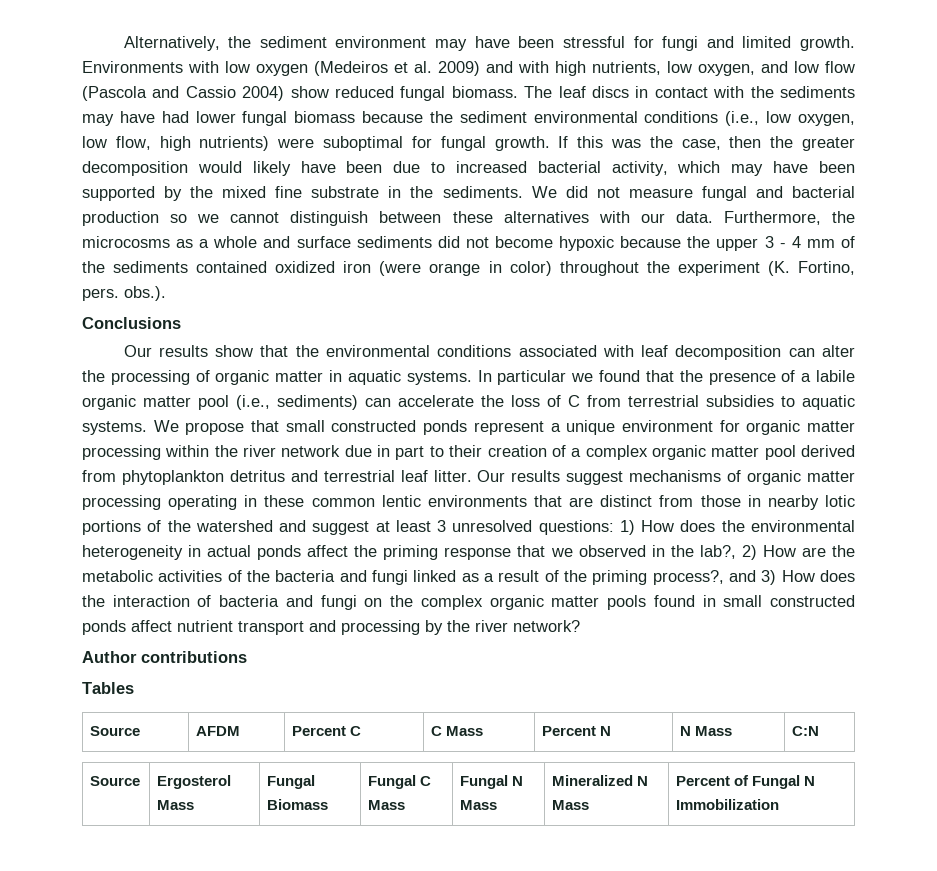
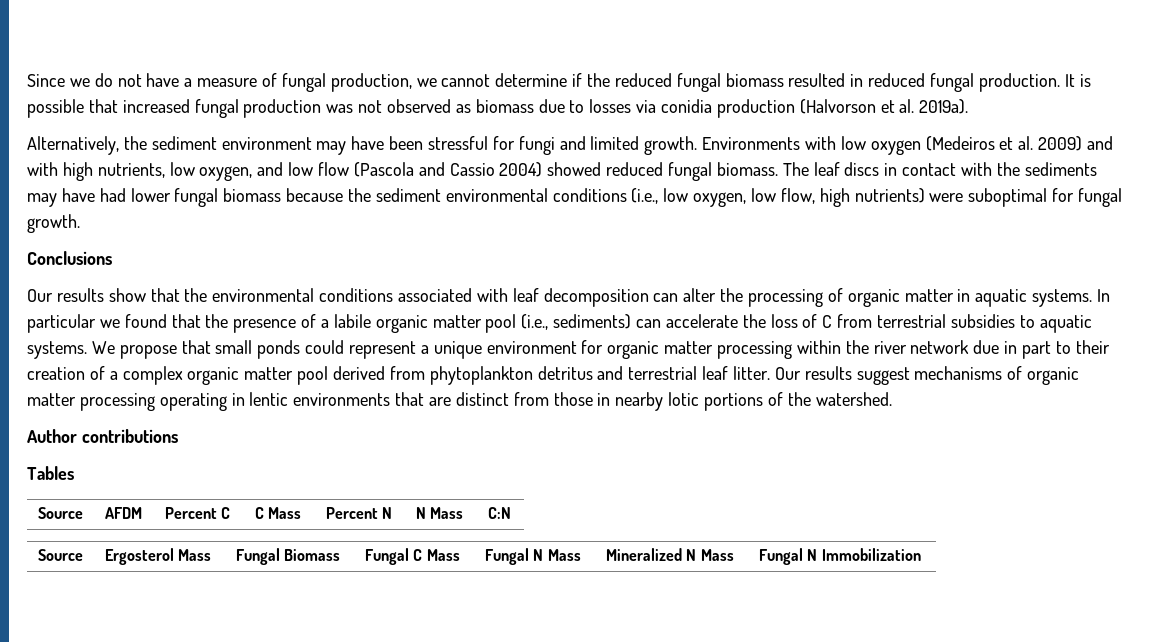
+ Since we do not have a measure of fungal production, we cannot determine if the reduced fungal biomass resulted in reduced fungal production. It is possible that increased fungal production was not observed as biomass due to losses via conidia production (Halvorson et al. 2019a).
- Environments with low oxygen (Medeiros et al. 2009) and with high nutrients, low oxygen, and low flow (Pascola and Cassio 2004) show reduced fungal biomass.
+ Environments with low oxygen (Medeiros et al. 2009) and with high nutrients, low oxygen, and low flow (Pascola and Cassio 2004) showed reduced fungal biomass.
- If this was the case, then the greater decomposition would likely have been due to increased bacterial activity, which may have been supported by the mixed fine substrate in the sediments. We did not measure fungal and bacterial production so we cannot distinguish between these alternatives with our data. Furthermore, the microcosms as a whole and surface sediments did not become hypoxic because the upper 3 - 4 mm of the sediments contained oxidized iron (were orange in color) throughout the experiment (K. Fortino, pers. obs.).
- We propose that small constructed ponds represent a unique environment for organic matter processing within the river network due in part to their creation of a complex organic matter pool derived from phytoplankton detritus and terrestrial leaf litter.
+ We propose that small ponds could represent a unique environment for organic matter processing within the river network due in part to their creation of a complex organic matter pool derived from phytoplankton detritus and terrestrial leaf litter.
- Our results suggest mechanisms of organic matter processing operating in these common lentic environments that are distinct from those in nearby lotic portions of the watershed and suggest at least 3 unresolved questions: 1) How does the environmental heterogeneity in actual ponds affect the priming response that we observed in the lab?, 2) How are the metabolic activities of the bacteria and fungi linked as a result of the priming process?, and 3) How does the interaction of bacteria and fungi on the complex organic matter pools found in small constructed ponds affect nutrient transport and processing by the river network?
+ Our results suggest mechanisms of organic matter processing operating in lentic environments that are distinct from those in nearby lotic portions of the watershed.
- Source | Ergosterol Mass | Fungal Biomass | Fungal C Mass | Fungal N Mass | Mineralized N Mass | Percent of Fungal N Immobilization
+ Source | Ergosterol Mass | Fungal Biomass | Fungal C Mass | Fungal N Mass | Mineralized N Mass | Fungal N Immobilization

